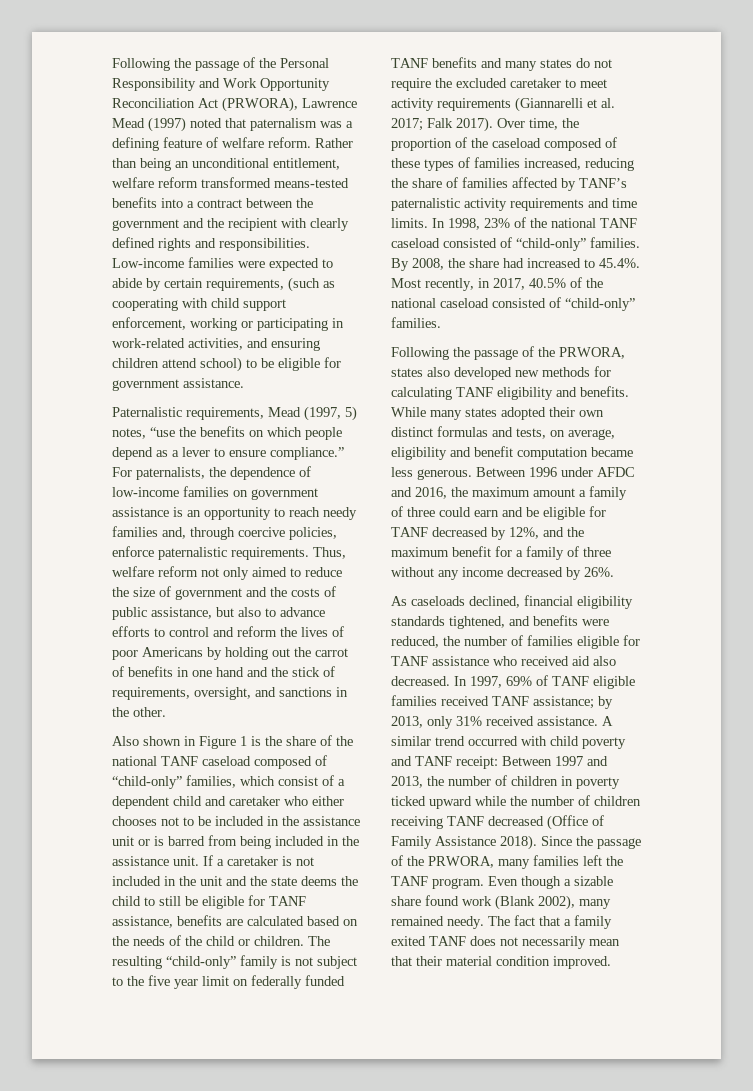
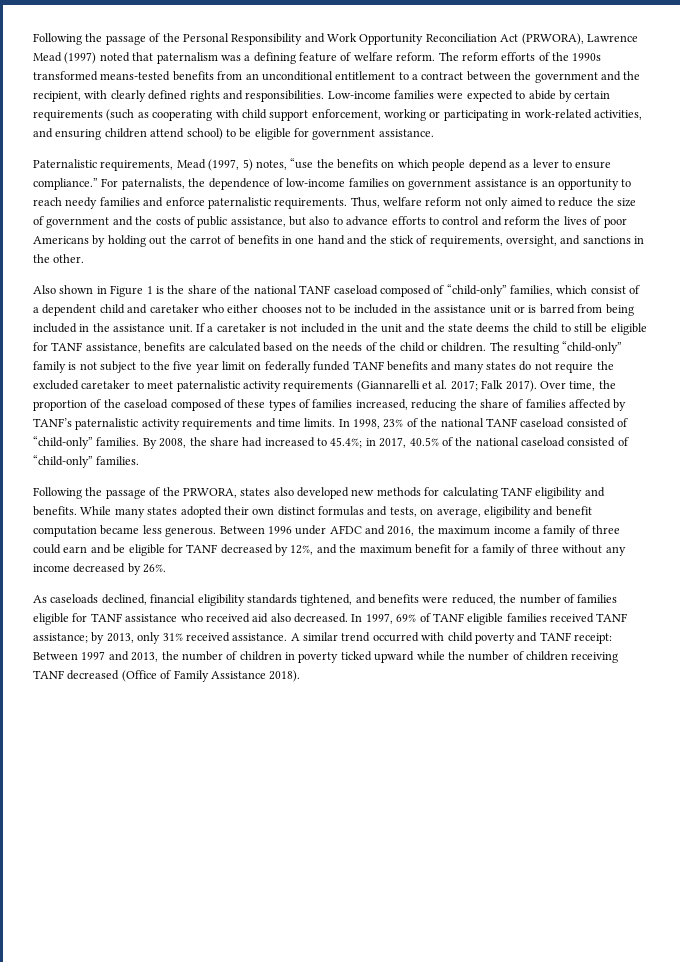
- Rather than being an unconditional entitlement, welfare reform transformed means-tested benefits into a contract between the government and the recipient with clearly defined rights and responsibilities.
+ The reform efforts of the 1990s transformed means-tested benefits from an unconditional entitlement to a contract between the government and the recipient, with clearly defined rights and responsibilities.
- Low-income families were expected to abide by certain requirements, (such as cooperating with child support enforcement, working or participating in work-related activities, and ensuring children attend school) to be eligible for government assistance.
+ Low-income families were expected to abide by certain requirements (such as cooperating with child support enforcement, working or participating in work-related activities, and ensuring children attend school) to be eligible for government assistance.
- For paternalists, the dependence of low-income families on government assistance is an opportunity to reach needy families and, through coercive policies, enforce paternalistic requirements.
+ For paternalists, the dependence of low-income families on government assistance is an opportunity to reach needy families and enforce paternalistic requirements.
- The resulting “child-only” family is not subject to the five year limit on federally funded TANF benefits and many states do not require the excluded caretaker to meet activity requirements (Giannarelli et al. 2017; Falk 2017).
+ The resulting “child-only” family is not subject to the five year limit on federally funded TANF benefits and many states do not require the excluded caretaker to meet paternalistic activity requirements (Giannarelli et al. 2017; Falk 2017).
- By 2008, the share had increased to 45.4%. Most recently, in 2017, 40.5% of the national caseload consisted of “child-only” families.
+ By 2008, the share had increased to 45.4%; in 2017, 40.5% of the national caseload consisted of “child-only” families.
- Between 1996 under AFDC and 2016, the maximum amount a family of three could earn and be eligible for TANF decreased by 12%, and the maximum benefit for a family of three without any income decreased by 26%.
+ Between 1996 under AFDC and 2016, the maximum income a family of three could earn and be eligible for TANF decreased by 12%, and the maximum benefit for a family of three without any income decreased by 26%.
- Since the passage of the PRWORA, many families left the TANF program. Even though a sizable share found work (Blank 2002), many remained needy. The fact that a family exited TANF does not necessarily mean that their material condition improved.

